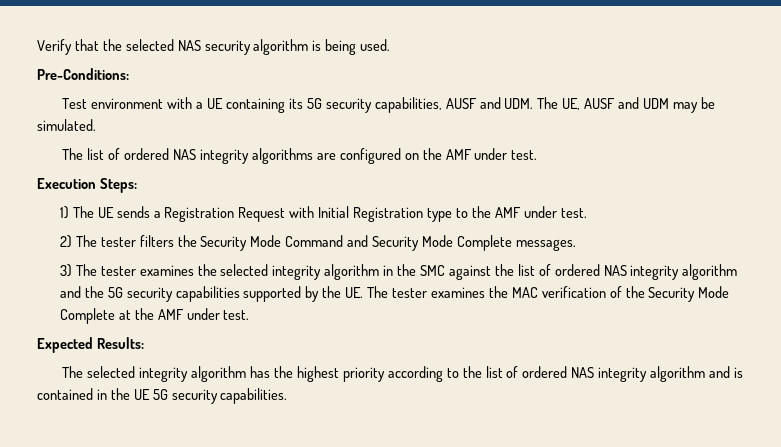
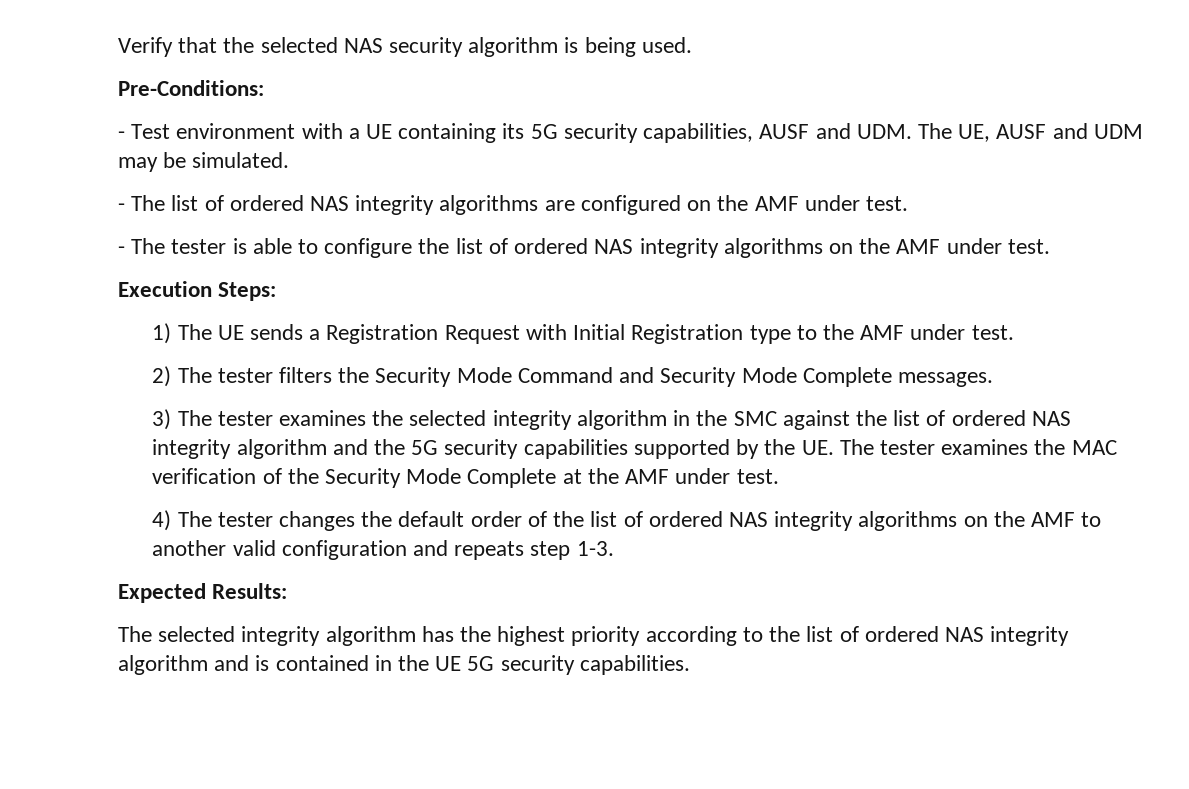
- Test environment with a UE containing its 5G security capabilities, AUSF and UDM. The UE, AUSF and UDM may be simulated.
+ - Test environment with a UE containing its 5G security capabilities, AUSF and UDM. The UE, AUSF and UDM may be simulated.
- The list of ordered NAS integrity algorithms are configured on the AMF under test.
+ - The list of ordered NAS integrity algorithms are configured on the AMF under test.
+ - The tester is able to configure the list of ordered NAS integrity algorithms on the AMF under test.
+ 4) The tester changes the default order of the list of ordered NAS integrity algorithms on the AMF to another valid configuration and repeats step 1-3.

